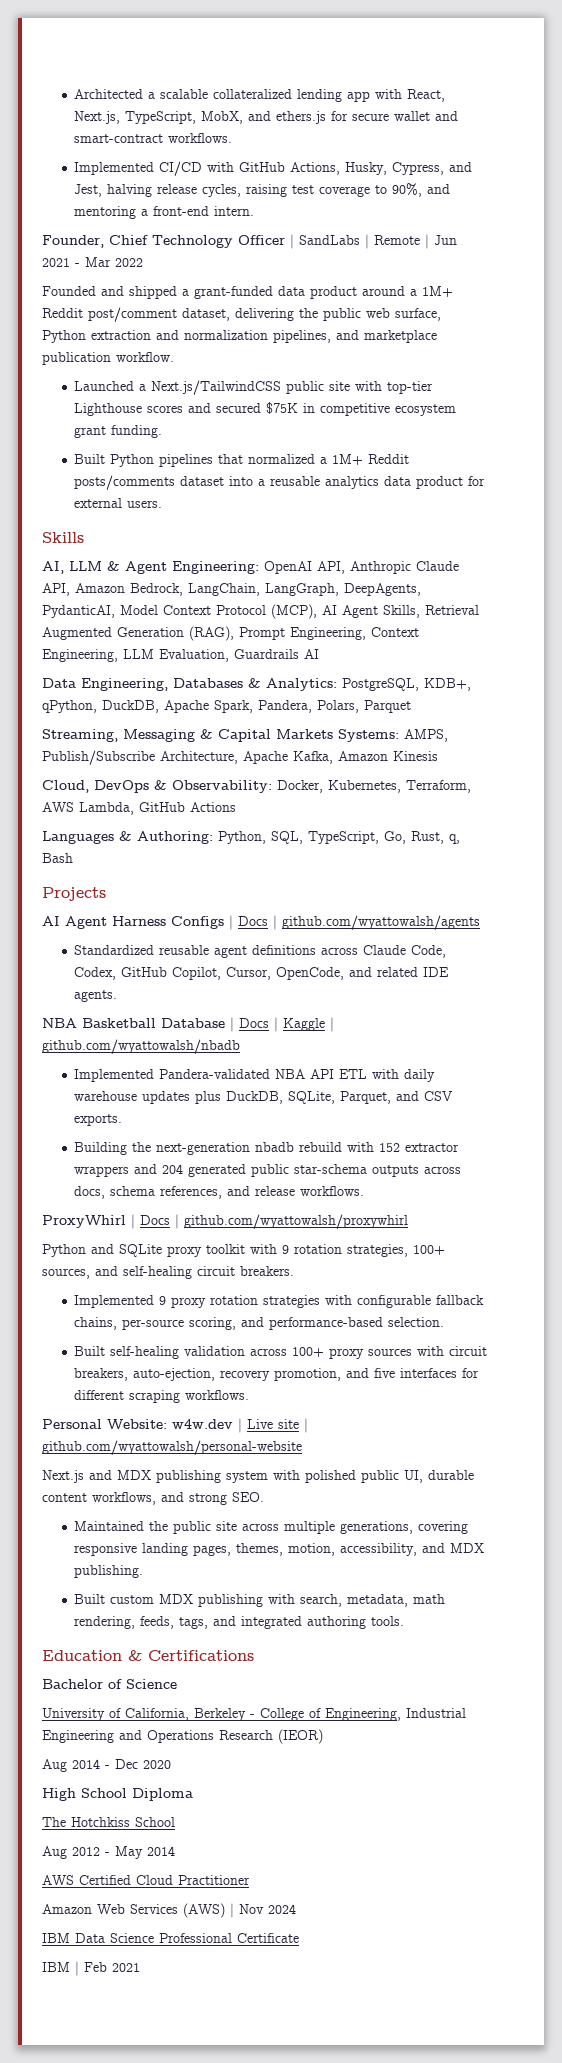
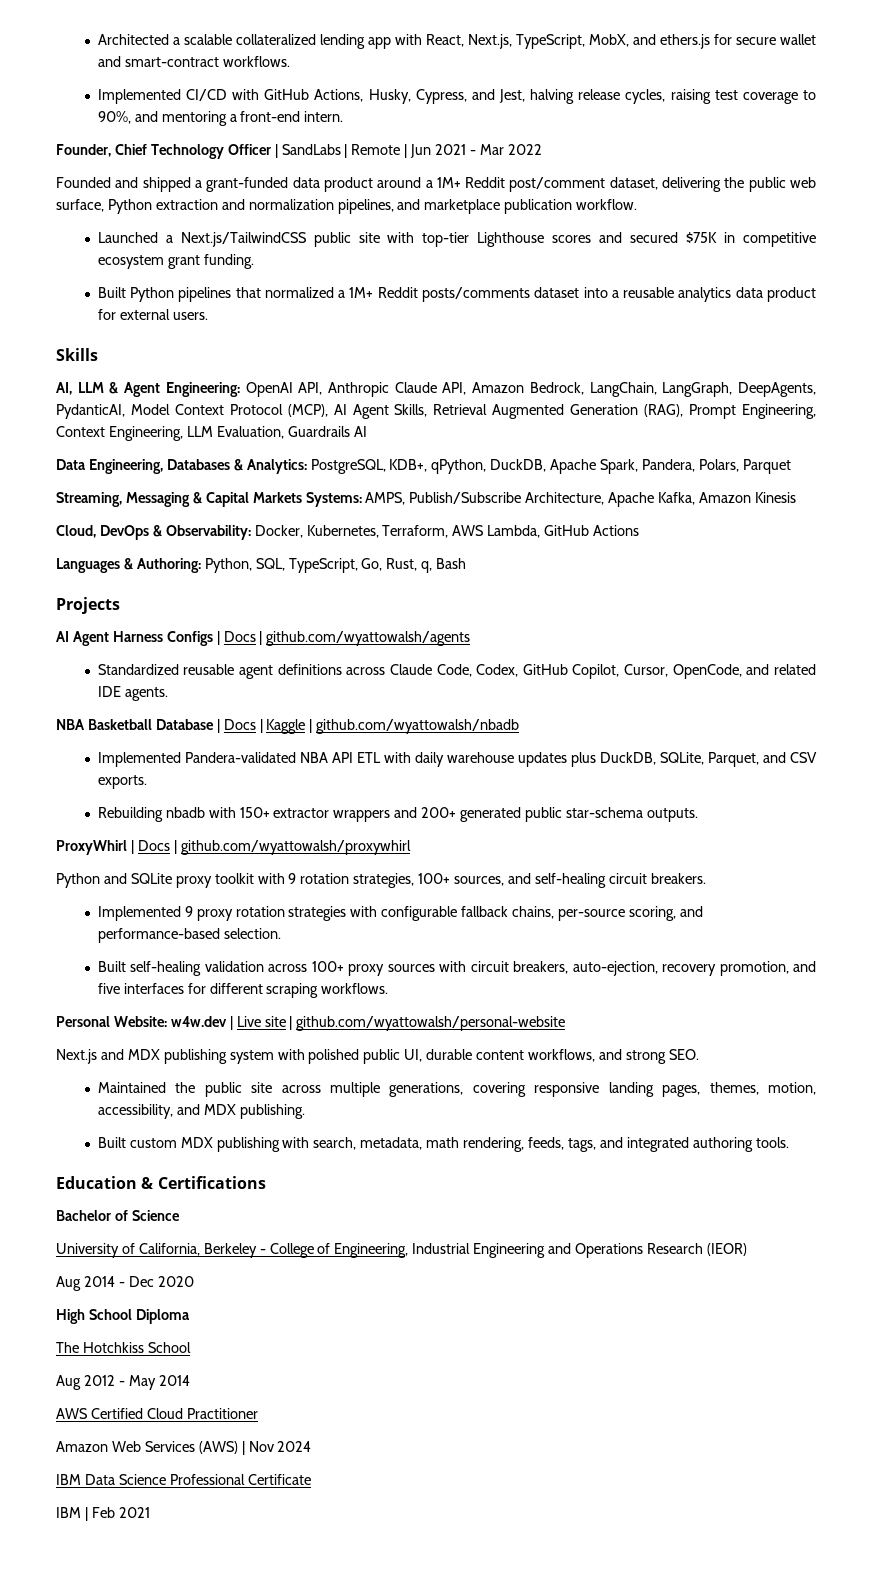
- Building the next-generation nbadb rebuild with 152 extractor wrappers and 204 generated public star-schema outputs across docs, schema references, and release workflows.
+ Rebuilding nbadb with 150+ extractor wrappers and 200+ generated public star-schema outputs.

